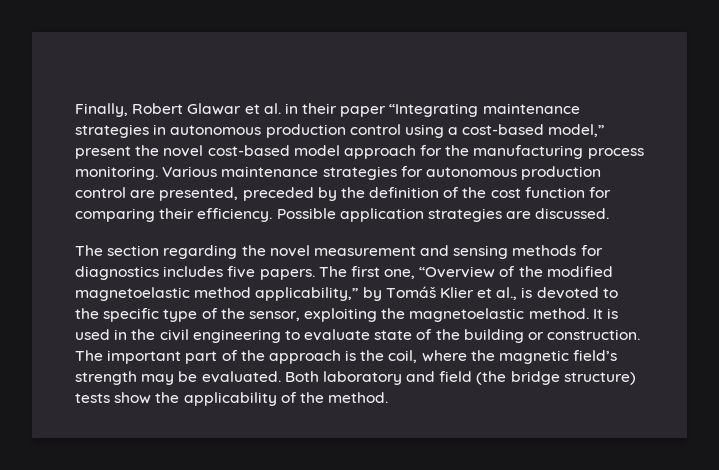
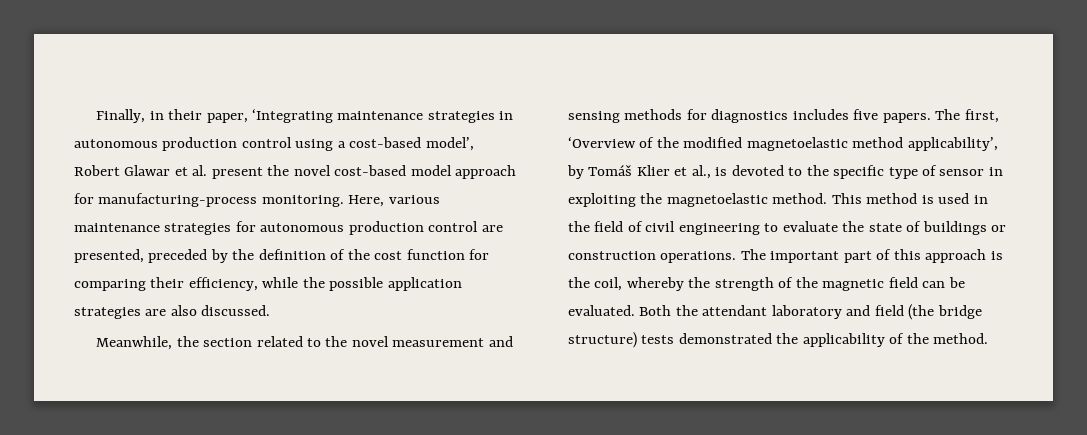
- Finally, Robert Glawar et al. in their paper “Integrating maintenance strategies in autonomous production control using a cost-based model,” present the novel cost-based model approach for the manufacturing process monitoring. Various maintenance strategies for autonomous production control are presented, preceded by the definition of the cost function for comparing their efficiency. Possible application strategies are discussed.
+ Finally, in their paper, ‘Integrating maintenance strategies in autonomous production control using a cost-based model’, Robert Glawar et al. present the novel cost-based model approach for manufacturing-process monitoring. Here, various maintenance strategies for autonomous production control are presented, preceded by the definition of the cost function for comparing their efficiency, while the possible application strategies are also discussed.
- The section regarding the novel measurement and sensing methods for diagnostics includes five papers.
+ Meanwhile, the section related to the novel measurement and sensing methods for diagnostics includes five papers.
- The first one, “Overview of the modified magnetoelastic method applicability,” by Tomáš Klier et al., is devoted to the specific type of the sensor, exploiting the magnetoelastic method.
+ The first, ‘Overview of the modified magnetoelastic method applicability’, by Tomáš Klier et al., is devoted to the specific type of sensor in exploiting the magnetoelastic method.
- It is used in the civil engineering to evaluate state of the building or construction.
+ This method is used in the field of civil engineering to evaluate the state of buildings or construction operations.
- The important part of the approach is the coil, where the magnetic field’s strength may be evaluated.
+ The important part of this approach is the coil, whereby the strength of the magnetic field can be evaluated.
- Both laboratory and field (the bridge structure) tests show the applicability of the method.
+ Both the attendant laboratory and field (the bridge structure) tests demonstrated the applicability of the method.

